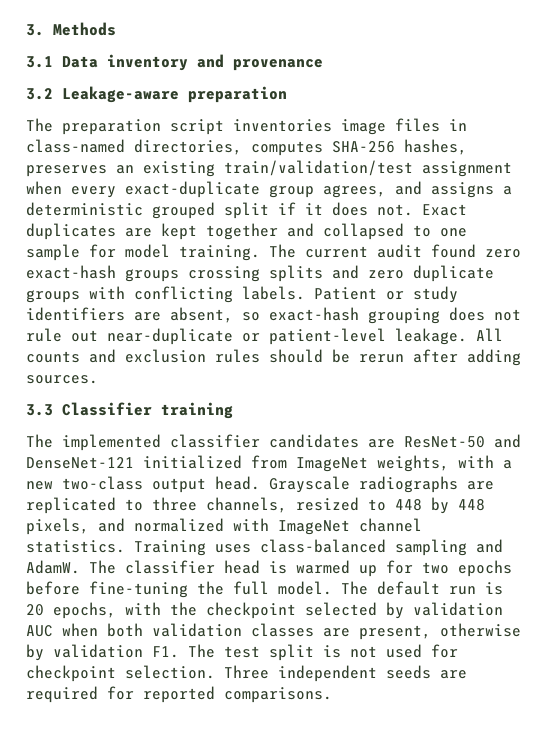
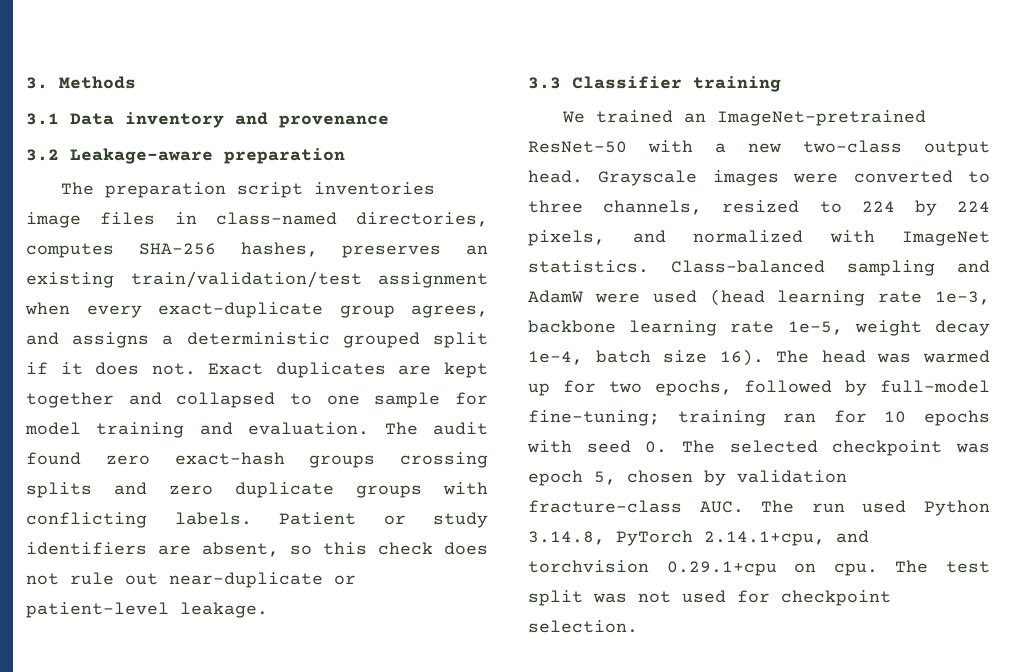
- Exact duplicates are kept together and collapsed to one sample for model training. The current audit found zero exact-hash groups crossing splits and zero duplicate groups with conflicting labels.
+ Exact duplicates are kept together and collapsed to one sample for model training and evaluation. The audit found zero exact-hash groups crossing splits and zero duplicate groups with conflicting labels.
- Patient or study identifiers are absent, so exact-hash grouping does not rule out near-duplicate or patient-level leakage. All counts and exclusion rules should be rerun after adding sources.
+ Patient or study identifiers are absent, so this check does not rule out near-duplicate or patient-level leakage.
  3.3 Classifier training
- The implemented classifier candidates are ResNet-50 and DenseNet-121 initialized from ImageNet weights, with a new two-class output head.
+ We trained an ImageNet-pretrained ResNet-50 with a new two-class output head.
- Grayscale radiographs are replicated to three channels, resized to 448 by 448 pixels, and normalized with ImageNet channel statistics. Training uses class-balanced sampling and AdamW. The classifier head is warmed up for two epochs before fine-tuning the full model. The default run is 20 epochs, with the checkpoint selected by validation AUC when both validation classes are present, otherwise by validation F1. The test split is not used for checkpoint selection. Three independent seeds are required for reported comparisons.
+ Grayscale images were converted to three channels, resized to 224 by 224 pixels, and normalized with ImageNet statistics. Class-balanced sampling and AdamW were used (head learning rate 1e-3, backbone learning rate 1e-5, weight decay 1e-4, batch size 16). The head was warmed up for two epochs, followed by full-model fine-tuning; training ran for 10 epochs with seed 0. The selected checkpoint was epoch 5, chosen by validation fracture-class AUC. The run used Python 3.14.8, PyTorch 2.14.1+cpu, and torchvision 0.29.1+cpu on cpu. The test split was not used for checkpoint selection.

